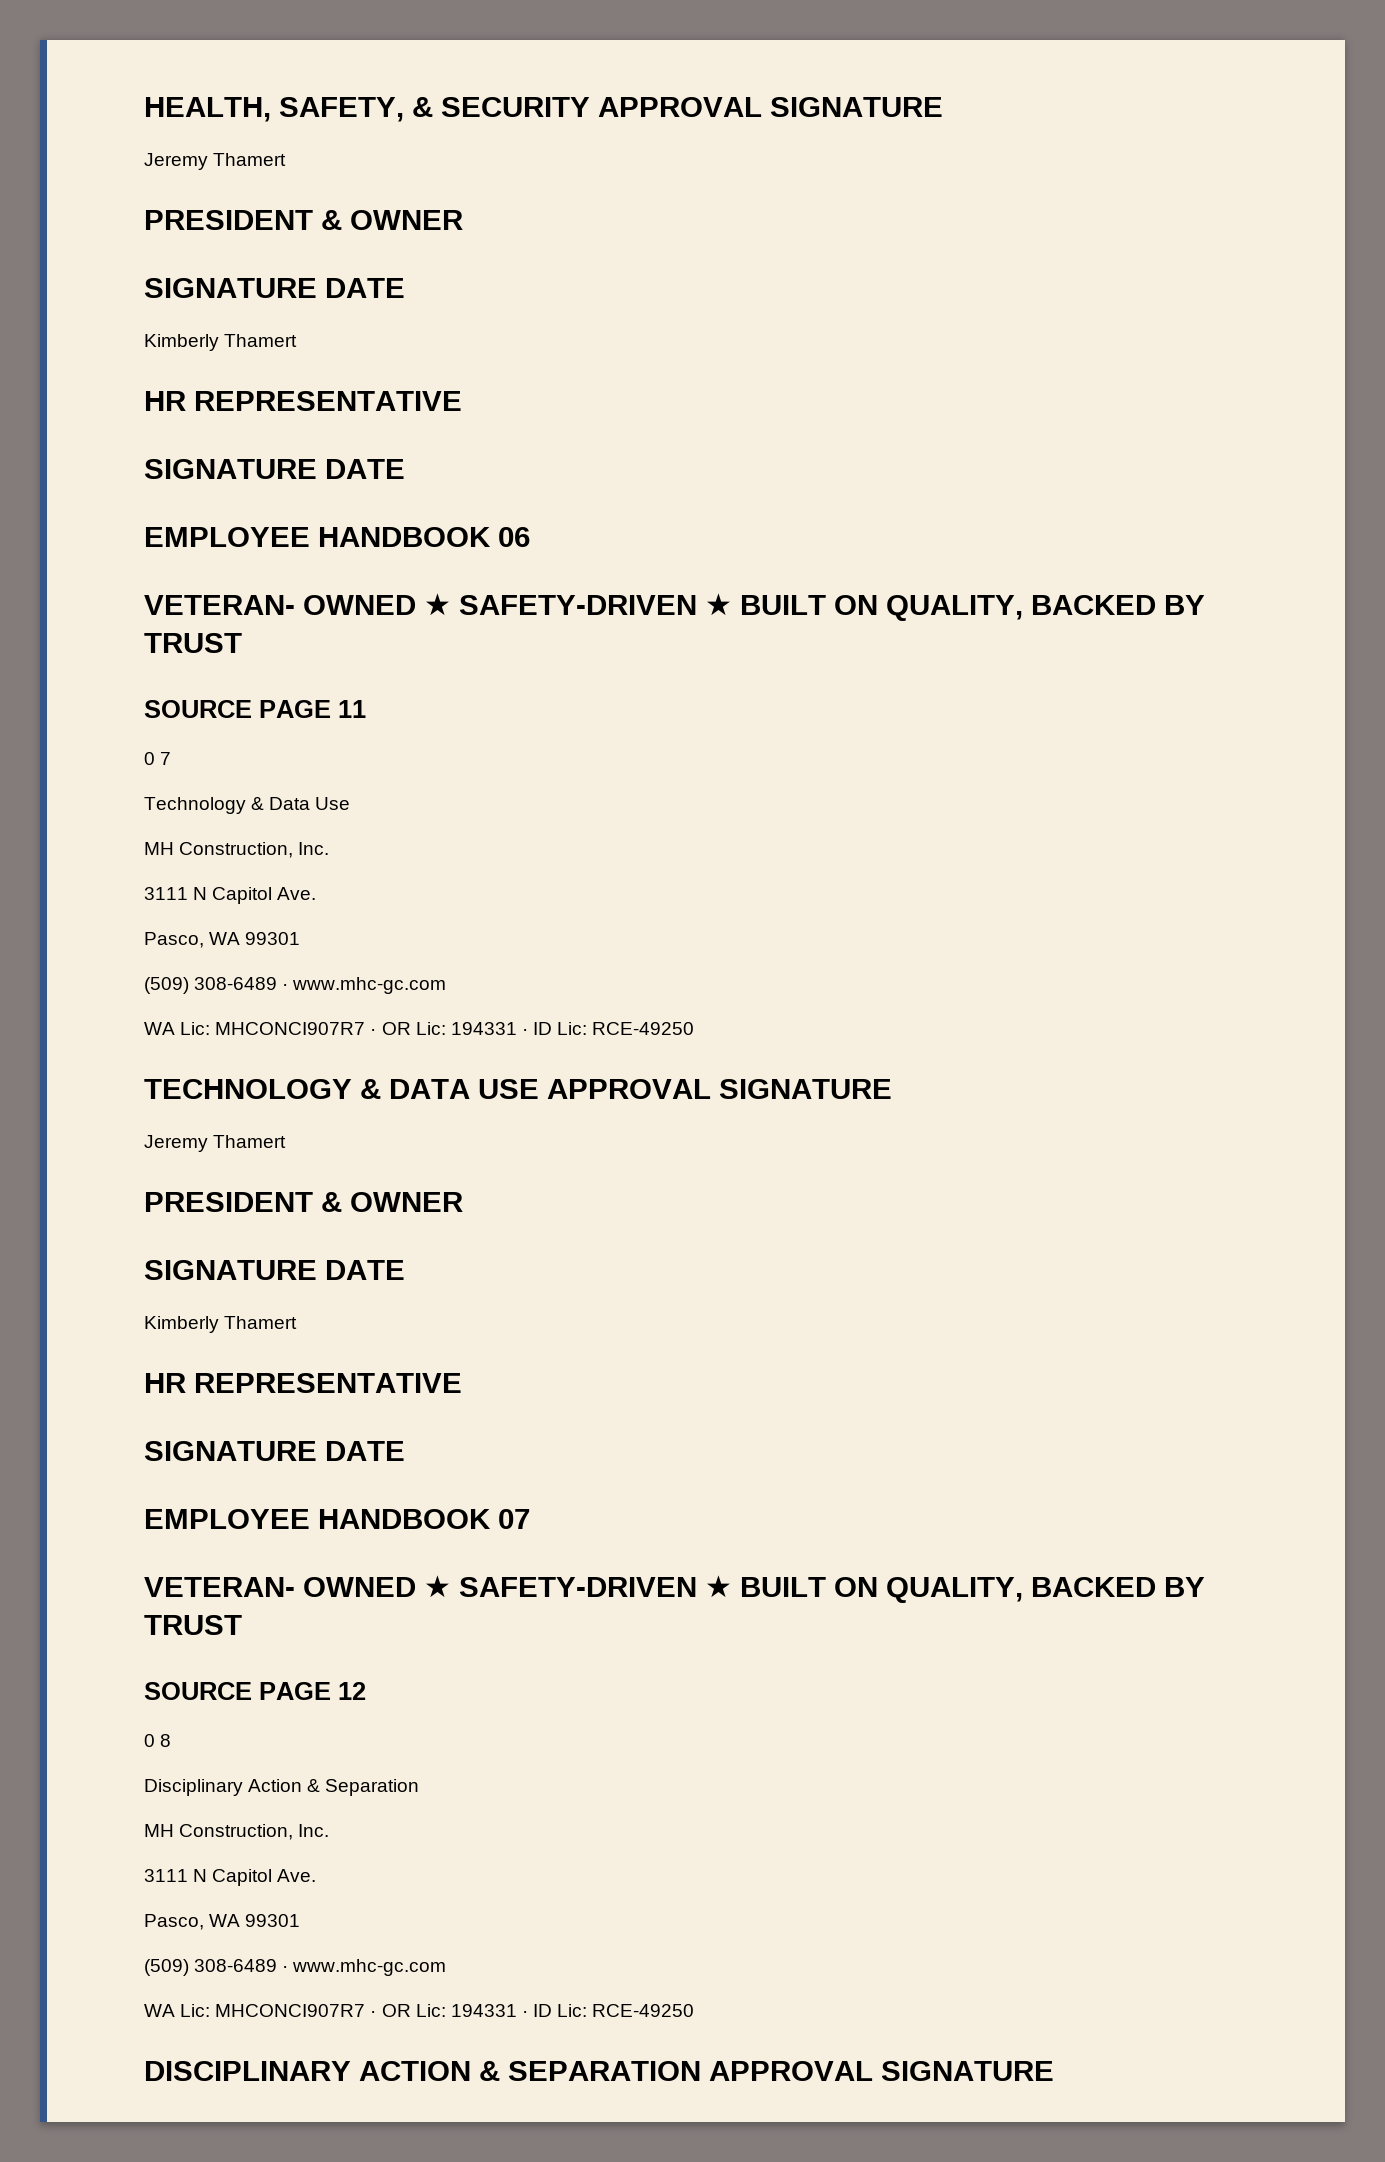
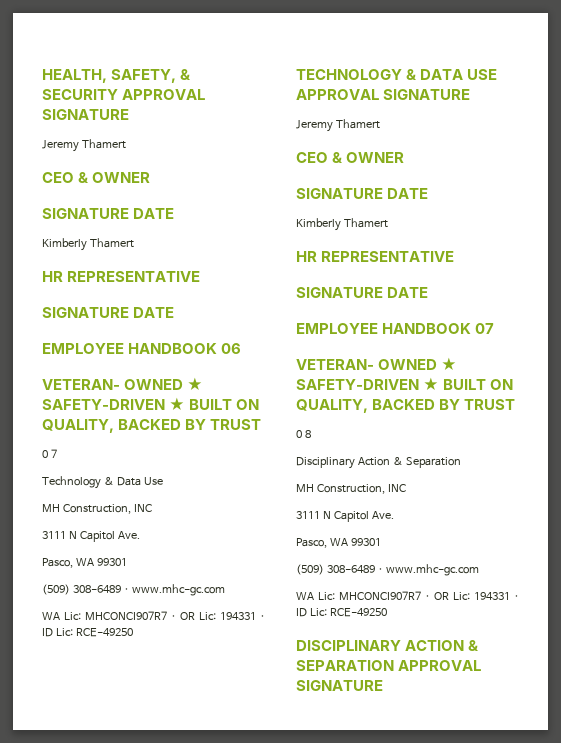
  HEALTH, SAFETY, & SECURITY APPROVAL SIGNATURE
  Jeremy Thamert
- PRESIDENT & OWNER
+ CEO & OWNER
- SOURCE PAGE 11
  Technology & Data Use
- MH Construction, Inc.
+ MH Construction, INC
  TECHNOLOGY & DATA USE APPROVAL SIGNATURE
  Jeremy Thamert
- PRESIDENT & OWNER
+ CEO & OWNER
- SOURCE PAGE 12
  Disciplinary Action & Separation
- MH Construction, Inc.
+ MH Construction, INC

